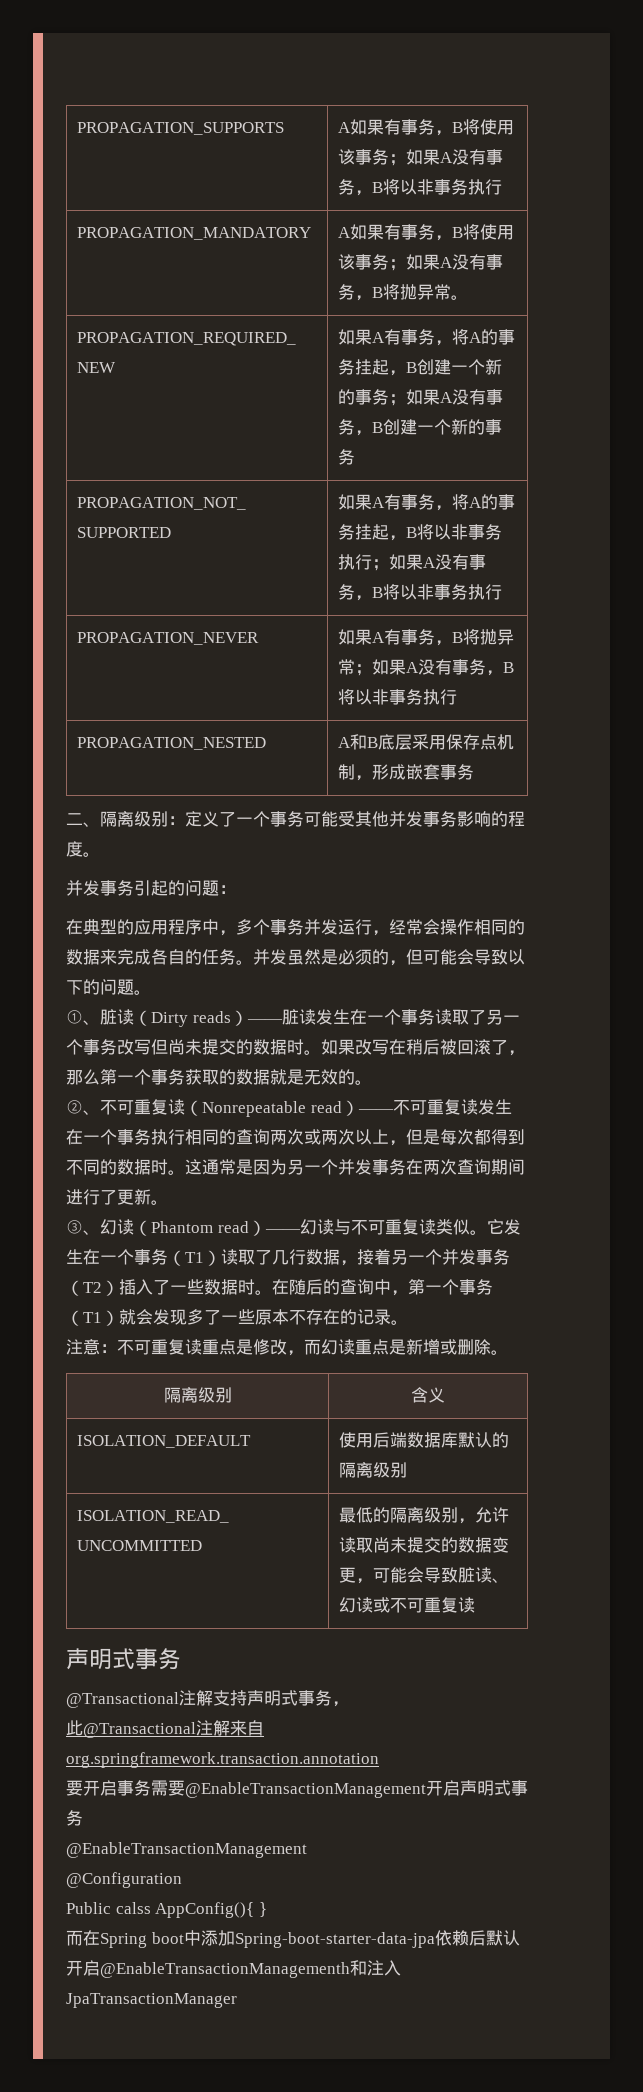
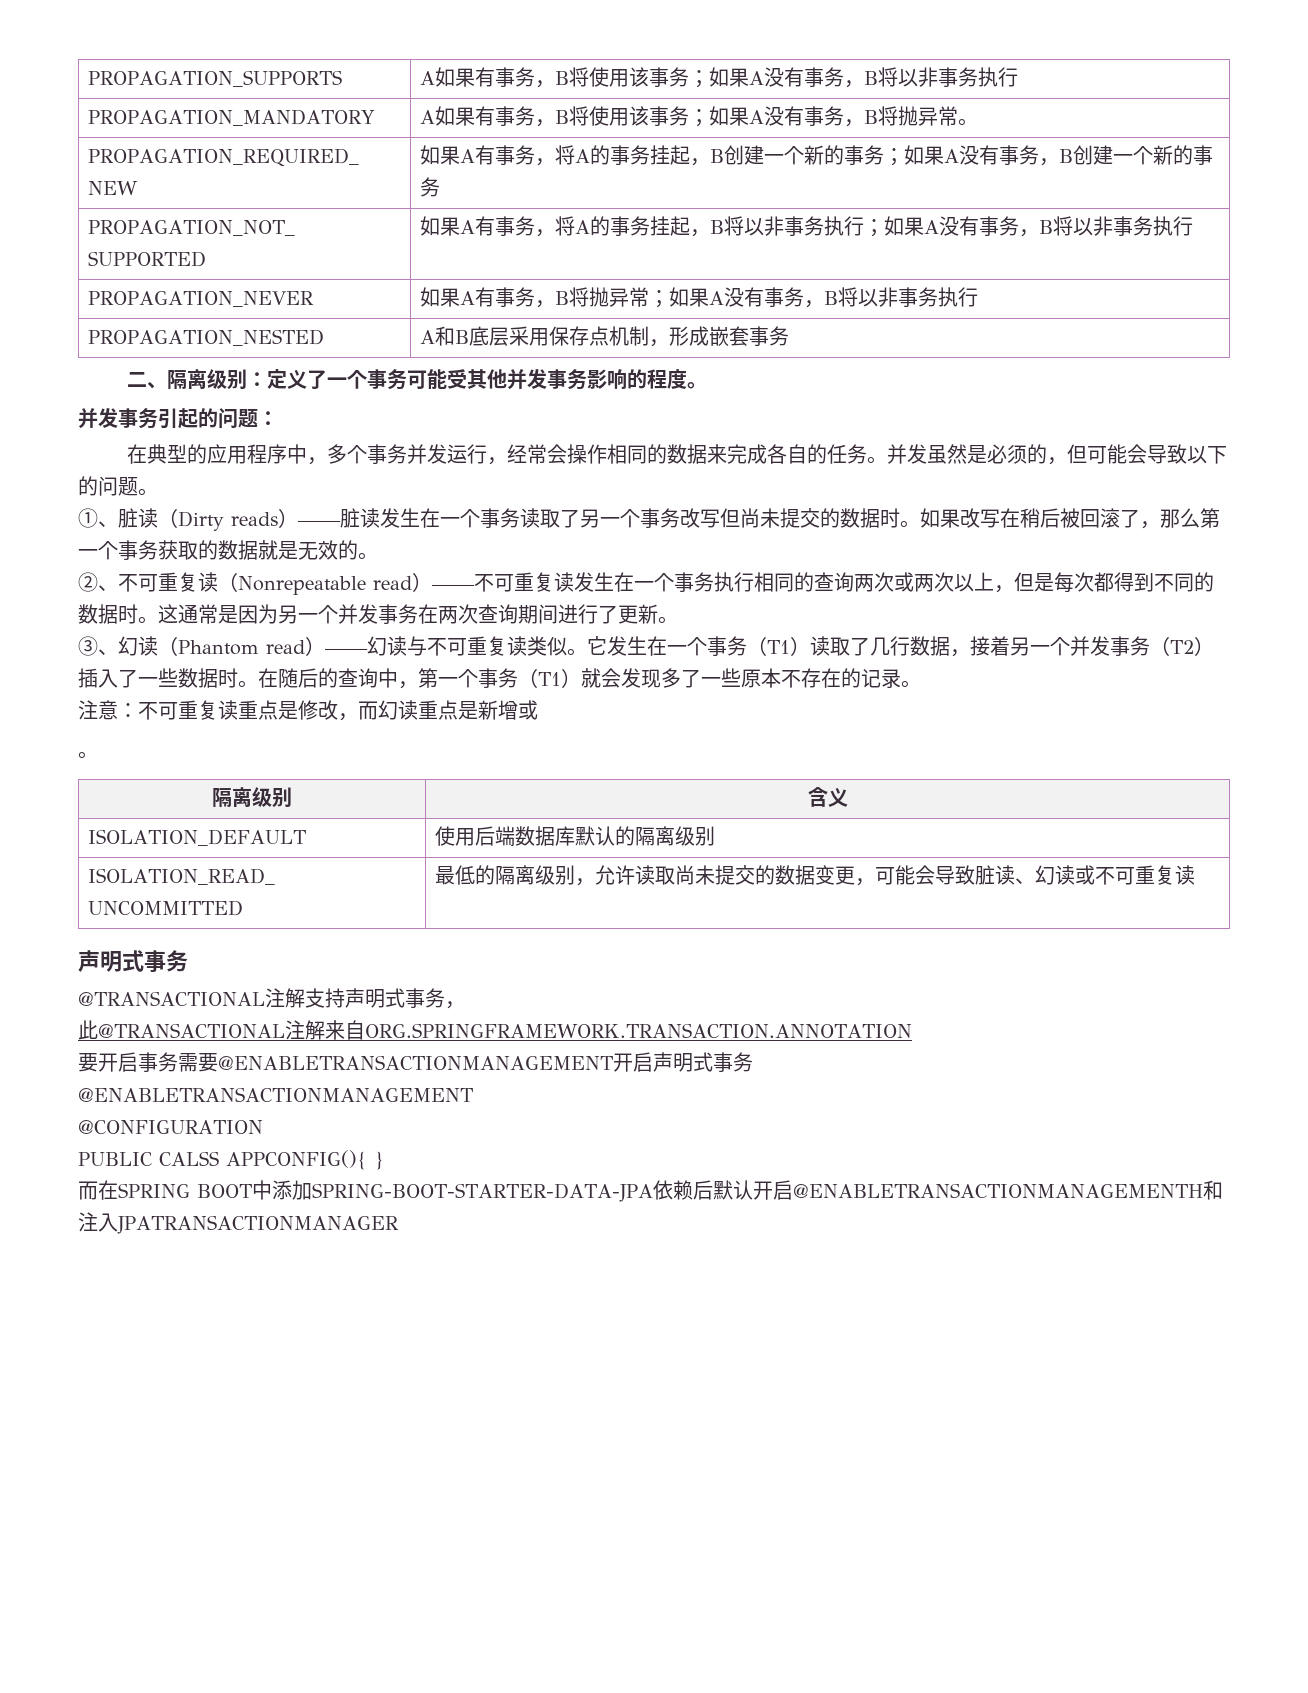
- 注意：不可重复读重点是修改，而幻读重点是新增或删除。
+ 注意：不可重复读重点是修改，而幻读重点是新增或
+ 。
- @Transactional注解支持声明式事务，
+ @TRANSACTIONAL注解支持声明式事务，
- 此@Transactional注解来自org.springframework.transaction.annotation
+ 此@TRANSACTIONAL注解来自ORG.SPRINGFRAMEWORK.TRANSACTION.ANNOTATION
- 要开启事务需要@EnableTransactionManagement开启声明式事务
- @EnableTransactionManagement
- @Configuration
- Public calss AppConfig(){ }
- 而在Spring boot中添加Spring-boot-starter-data-jpa依赖后默认开启@EnableTransactionManagementh和注入JpaTransactionManager
+ 要开启事务需要@ENABLETRANSACTIONMANAGEMENT开启声明式事务
+ @ENABLETRANSACTIONMANAGEMENT
+ @CONFIGURATION
+ PUBLIC CALSS APPCONFIG(){ }
+ 而在SPRING BOOT中添加SPRING-BOOT-STARTER-DATA-JPA依赖后默认开启@ENABLETRANSACTIONMANAGEMENTH和注入JPATRANSACTIONMANAGER

